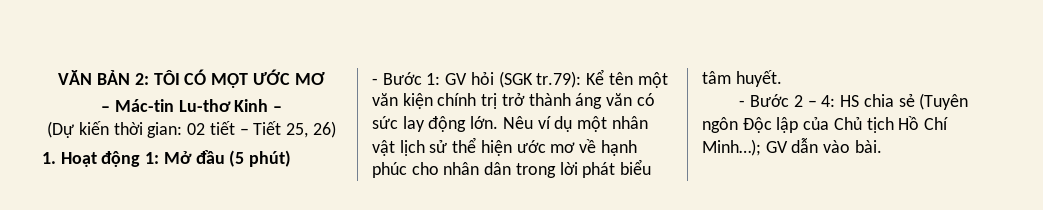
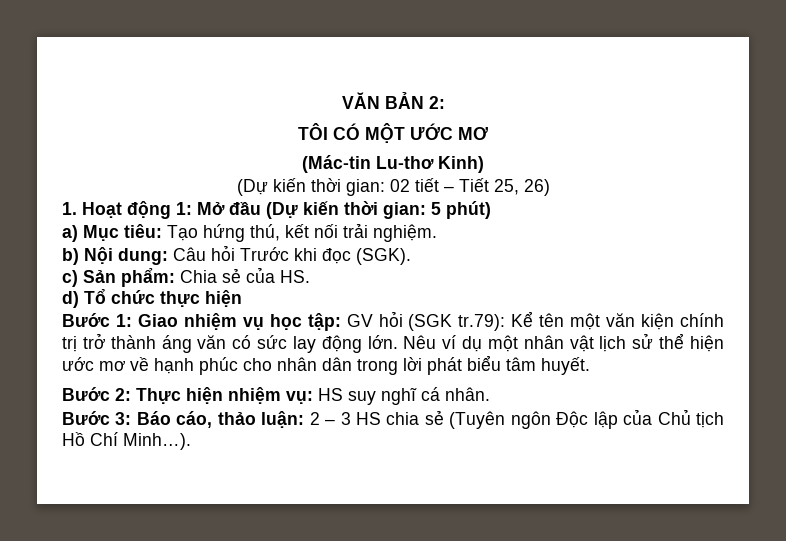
- VĂN BẢN 2: TÔI CÓ MỘT ƯỚC MƠ
+ VĂN BẢN 2:
+ TÔI CÓ MỘT ƯỚC MƠ
- – Mác-tin Lu-thơ Kinh –
+ (Mác-tin Lu-thơ Kinh)
- 1. Hoạt động 1: Mở đầu (5 phút)
- - Bước 1: GV hỏi (SGK tr.79): Kể tên một văn kiện chính trị trở thành áng văn có sức lay động lớn.
+ 1. Hoạt động 1: Mở đầu (Dự kiến thời gian: 5 phút)
+ a) Mục tiêu: Tạo hứng thú, kết nối trải nghiệm.
+ b) Nội dung: Câu hỏi Trước khi đọc (SGK).
+ c) Sản phẩm: Chia sẻ của HS.
+ d) Tổ chức thực hiện
+ Bước 1: Giao nhiệm vụ học tập: GV hỏi (SGK tr.79): Kể tên một văn kiện chính trị trở thành áng văn có sức lay động lớn.
- - Bước 2 – 4: HS chia sẻ (Tuyên ngôn Độc lập của Chủ tịch Hồ Chí Minh…); GV dẫn vào bài.
+ Bước 2: Thực hiện nhiệm vụ: HS suy nghĩ cá nhân.
+ Bước 3: Báo cáo, thảo luận: 2 – 3 HS chia sẻ (Tuyên ngôn Độc lập của Chủ tịch Hồ Chí Minh…).

